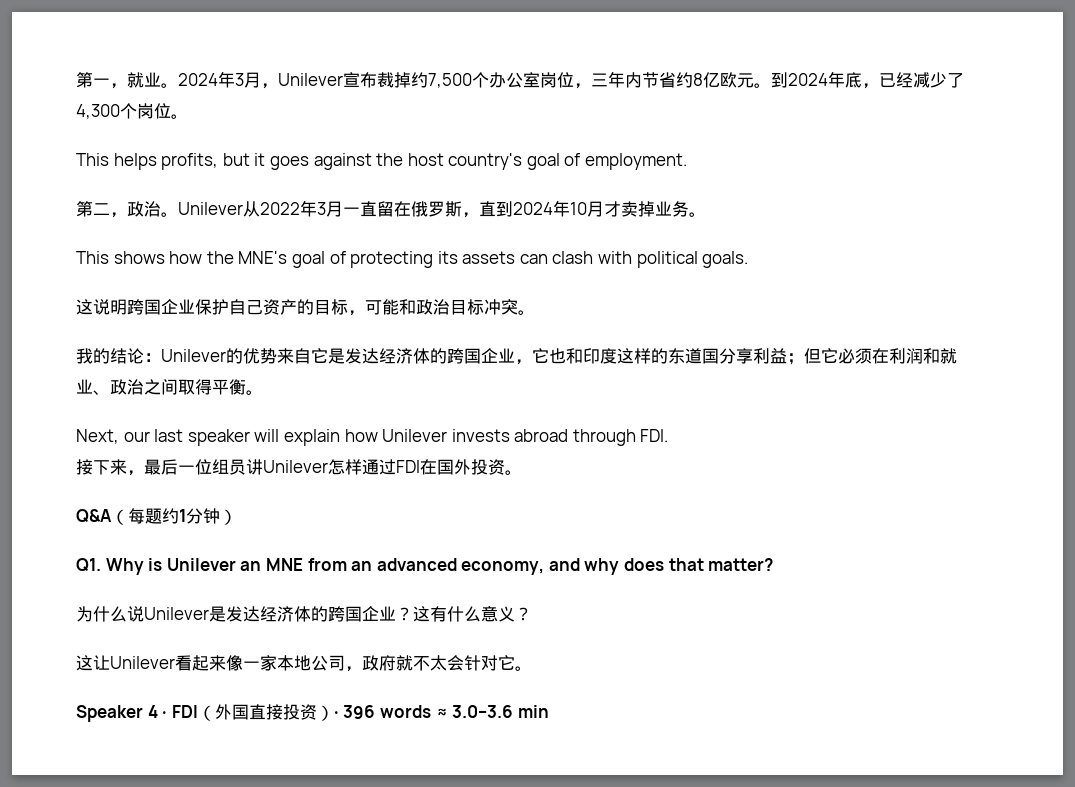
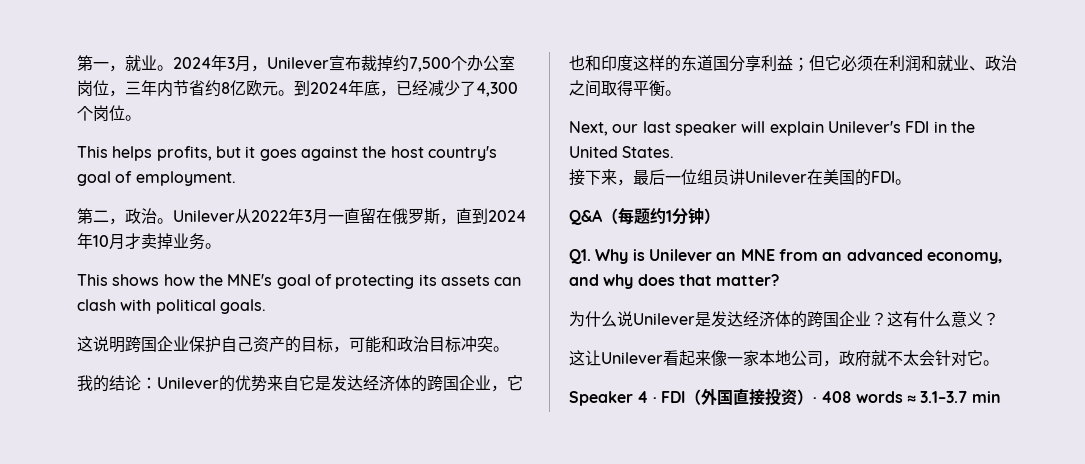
- Next, our last speaker will explain how Unilever invests abroad through FDI.
+ Next, our last speaker will explain Unilever's FDI in the United States.
- 接下来，最后一位组员讲Unilever怎样通过FDI在国外投资。
+ 接下来，最后一位组员讲Unilever在美国的FDI。
- Speaker 4 · FDI（外国直接投资）· 396 words ≈ 3.0–3.6 min
+ Speaker 4 · FDI（外国直接投资）· 408 words ≈ 3.1–3.7 min

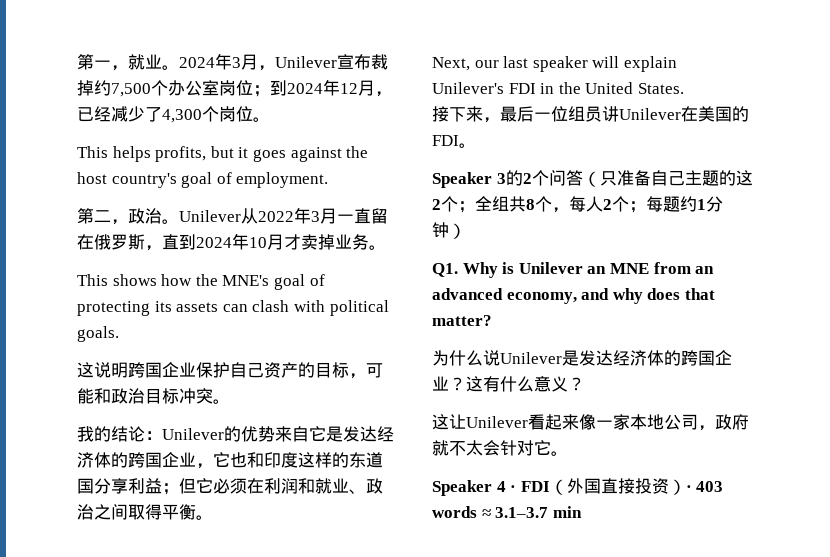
- 2024年3月，Unilever宣布裁掉约7,500个办公室岗位，三年内节省约8亿欧元。到2024年底，已经减少了4,300个岗位。
+ 2024年3月，Unilever宣布裁掉约7,500个办公室岗位；到2024年12月，已经减少了4,300个岗位。
- Q&A（每题约1分钟）
+ Speaker 3的2个问答（只准备自己主题的这2个；全组共8个，每人2个；每题约1分钟）
- Speaker 4 · FDI（外国直接投资）· 408 words ≈ 3.1–3.7 min
+ Speaker 4 · FDI（外国直接投资）· 403 words ≈ 3.1–3.7 min

